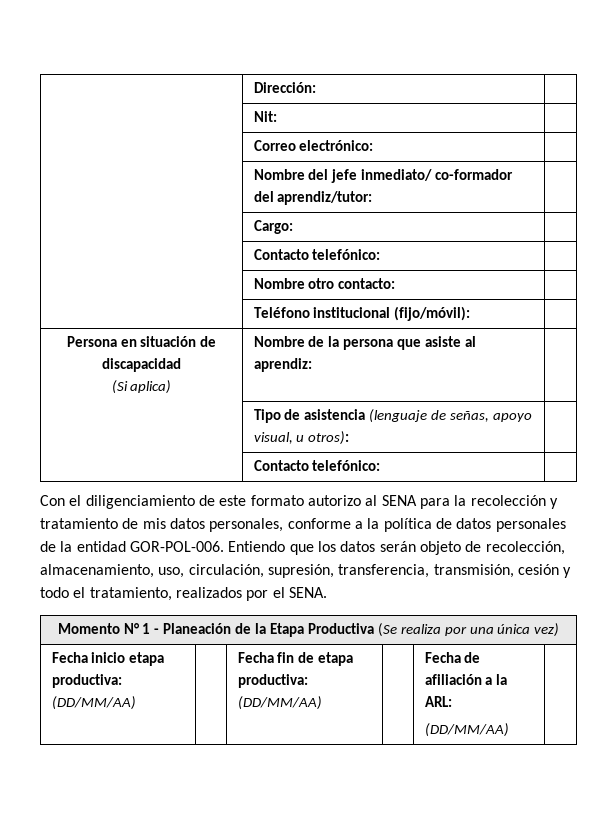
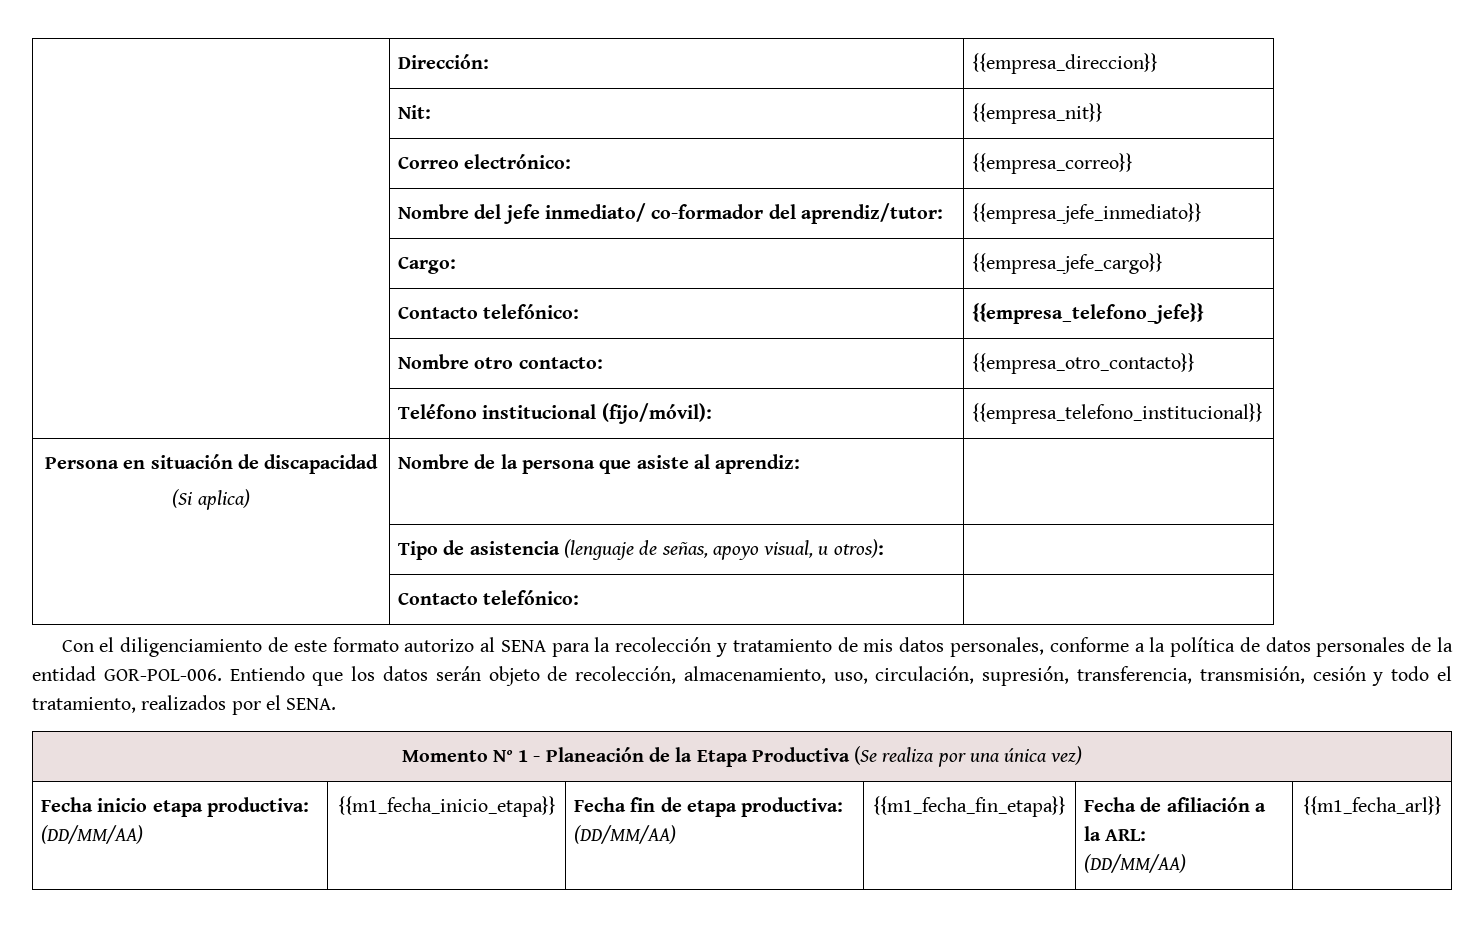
- | Dirección: |
+ | Dirección: | {{empresa_direccion}}
- | Nit: |
+ | Nit: | {{empresa_nit}}
- | Correo electrónico: |
+ | Correo electrónico: | {{empresa_correo}}
- | Nombre del jefe inmediato/ co-formador del aprendiz/tutor: |
+ | Nombre del jefe inmediato/ co-formador del aprendiz/tutor: | {{empresa_jefe_inmediato}}
- | Cargo: |
- | Contacto telefónico: |
+ | Cargo: | {{empresa_jefe_cargo}}
+ | Contacto telefónico: | {{empresa_telefono_jefe}}
- | Nombre otro contacto: |
+ | Nombre otro contacto: | {{empresa_otro_contacto}}
- | Teléfono institucional (fijo/móvil): |
+ | Teléfono institucional (fijo/móvil): | {{empresa_telefono_institucional}}
- Fecha inicio etapa productiva: (DD/MM/AA) | | Fecha fin de etapa productiva: (DD/MM/AA) | | Fecha de afiliación a la ARL:
- (DD/MM/AA) |
+ Fecha inicio etapa productiva: (DD/MM/AA) | {{m1_fecha_inicio_etapa}} | Fecha fin de etapa productiva: (DD/MM/AA) | {{m1_fecha_fin_etapa}} | Fecha de afiliación a la ARL:
+ (DD/MM/AA) | {{m1_fecha_arl}}

